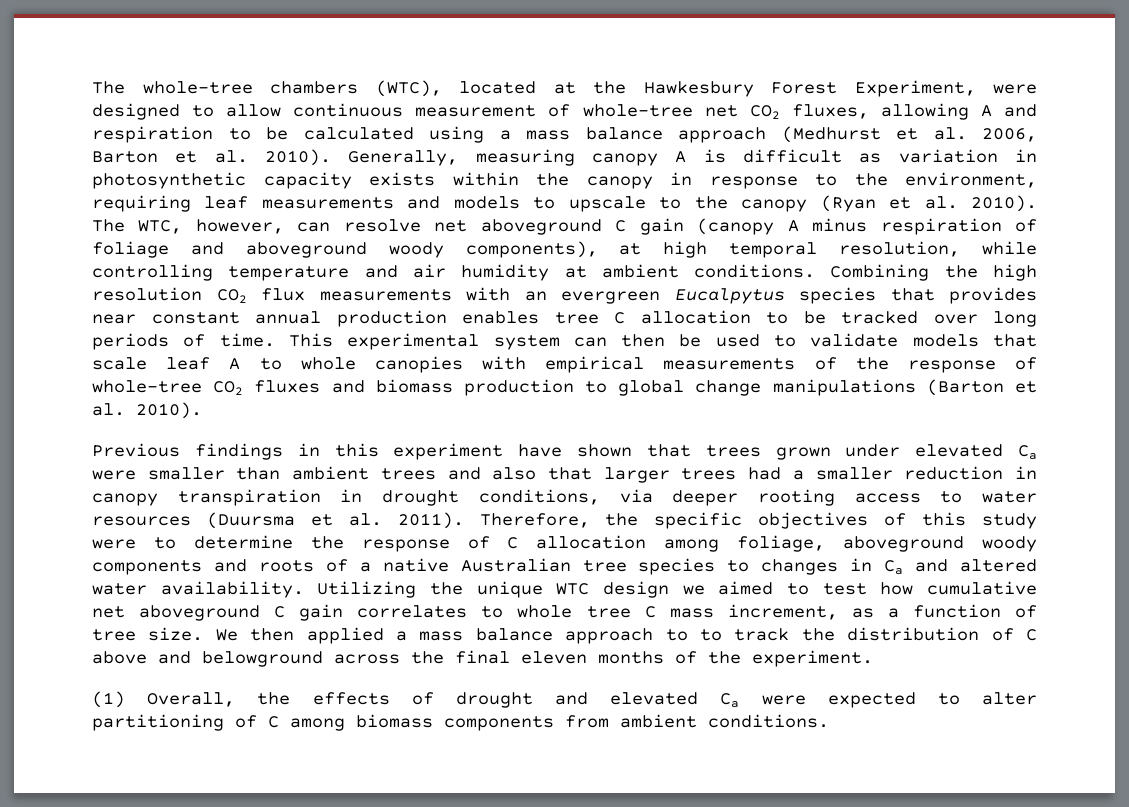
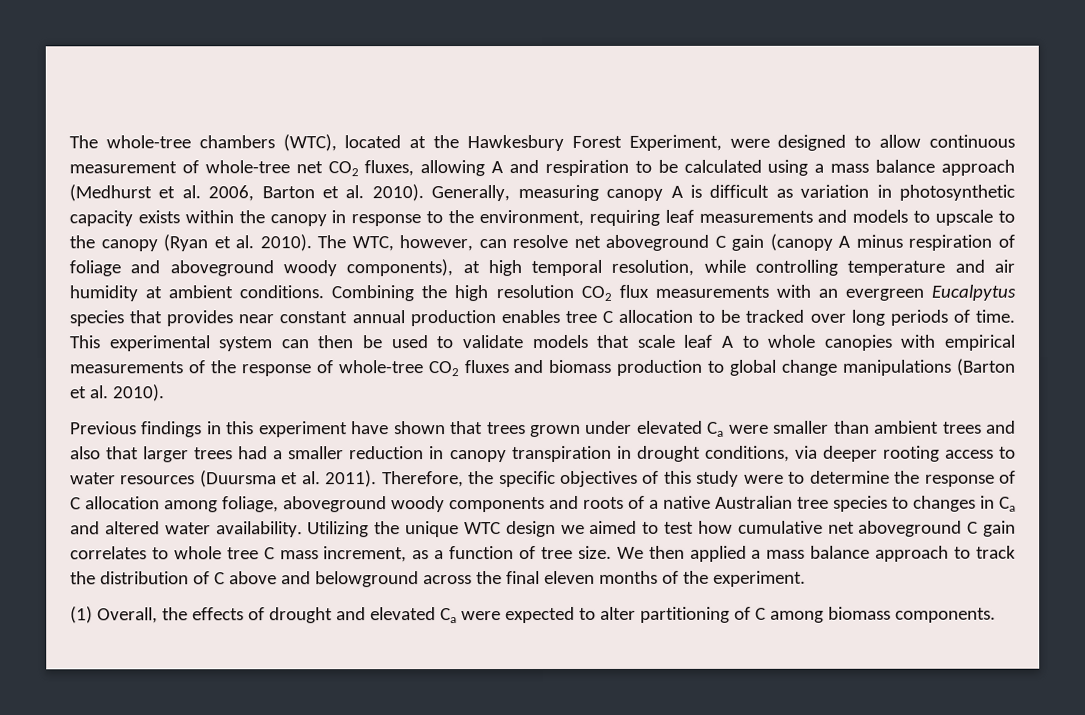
- We then applied a mass balance approach to to track the distribution of C above and belowground across the final eleven months of the experiment.
+ We then applied a mass balance approach to track the distribution of C above and belowground across the final eleven months of the experiment.
- (1) Overall, the effects of drought and elevated Ca were expected to alter partitioning of C among biomass components from ambient conditions.
+ (1) Overall, the effects of drought and elevated Ca were expected to alter partitioning of C among biomass components.

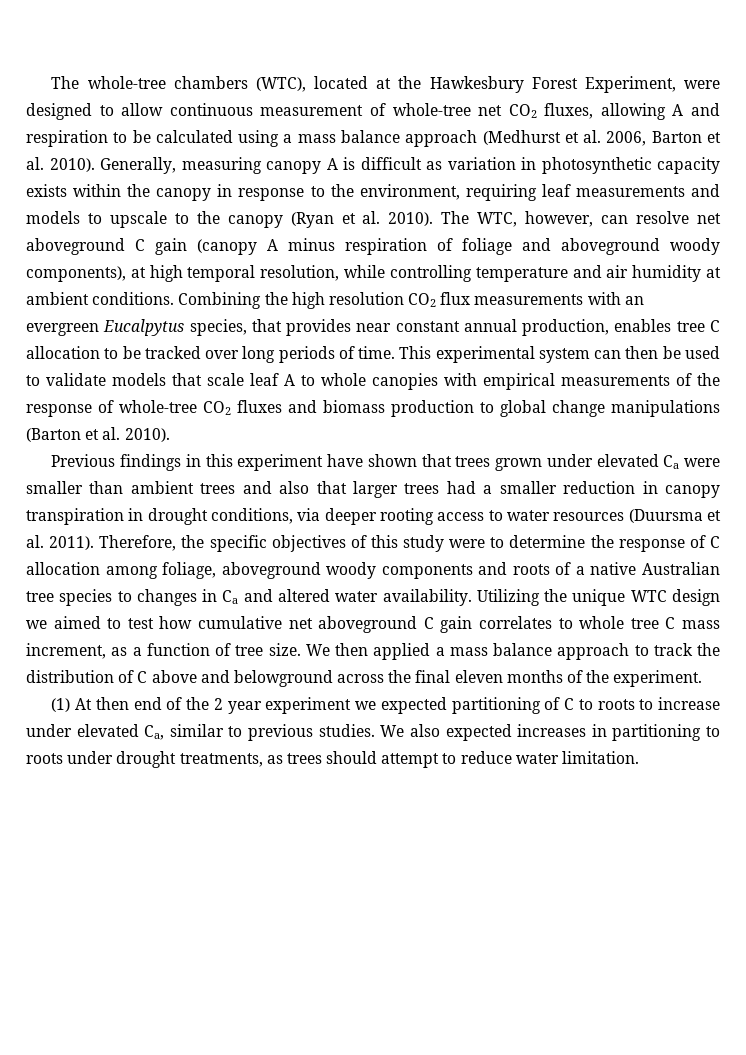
- Combining the high resolution CO2 flux measurements with an evergreen Eucalpytus species that provides near constant annual production enables tree C allocation to be tracked over long periods of time.
+ Combining the high resolution CO2 flux measurements with an evergreen Eucalpytus species, that provides near constant annual production, enables tree C allocation to be tracked over long periods of time.
- (1) Overall, the effects of drought and elevated Ca were expected to alter partitioning of C among biomass components.
+ (1) At then end of the 2 year experiment we expected partitioning of C to roots to increase under elevated Ca, similar to previous studies. We also expected increases in partitioning to roots under drought treatments, as trees should attempt to reduce water limitation.

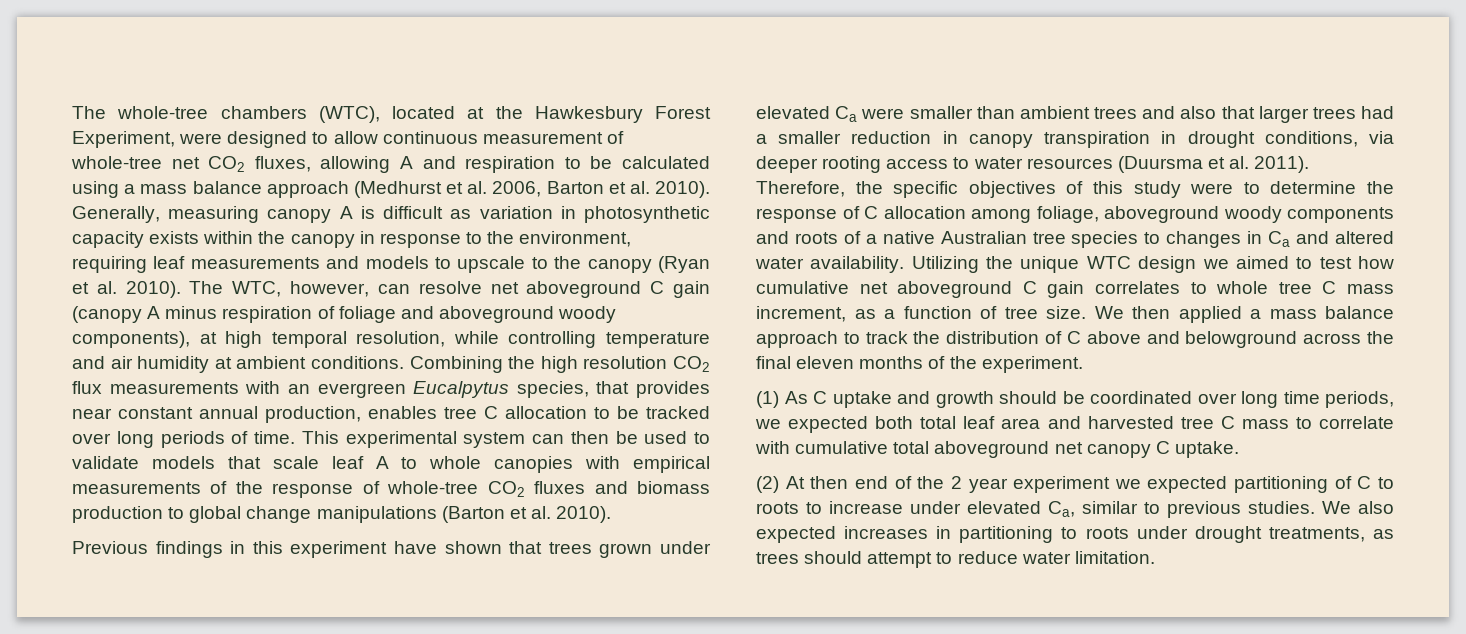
- (1) At then end of the 2 year experiment we expected partitioning of C to roots to increase under elevated Ca, similar to previous studies.
+ (1) As C uptake and growth should be coordinated over long time periods, we expected both total leaf area and harvested tree C mass to correlate with cumulative total aboveground net canopy C uptake.
+ (2) At then end of the 2 year experiment we expected partitioning of C to roots to increase under elevated Ca, similar to previous studies.

